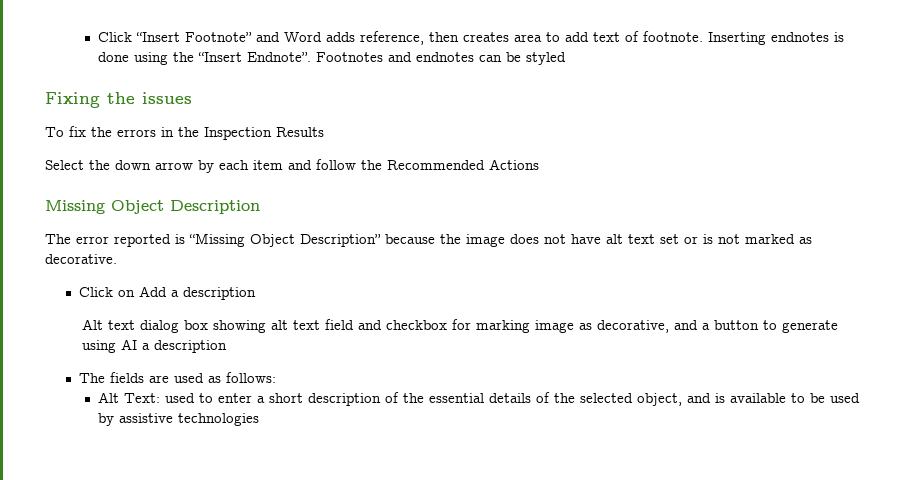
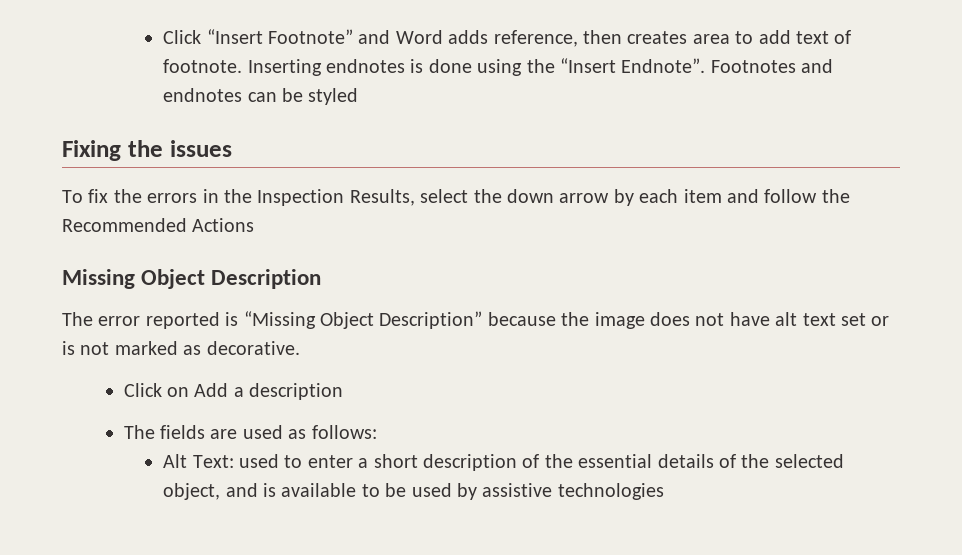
- To fix the errors in the Inspection Results
- Select the down arrow by each item and follow the Recommended Actions
+ To fix the errors in the Inspection Results, select the down arrow by each item and follow the Recommended Actions
- Alt text dialog box showing alt text field and checkbox for marking image as decorative, and a button to generate using AI a description

